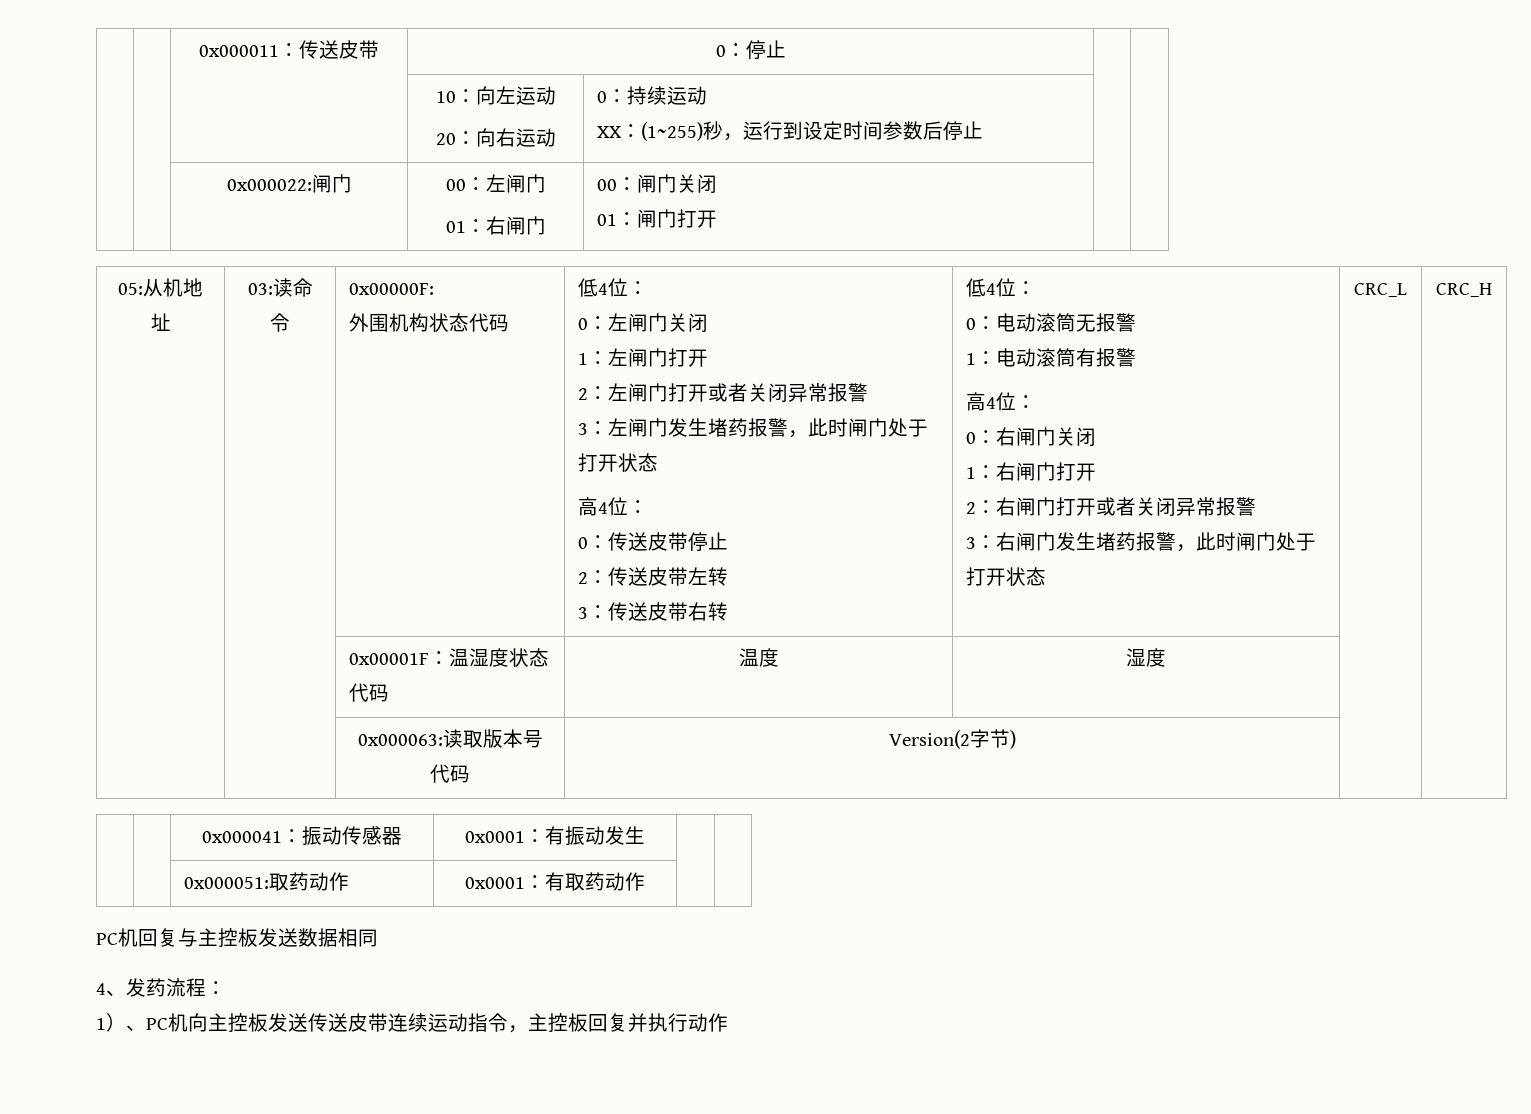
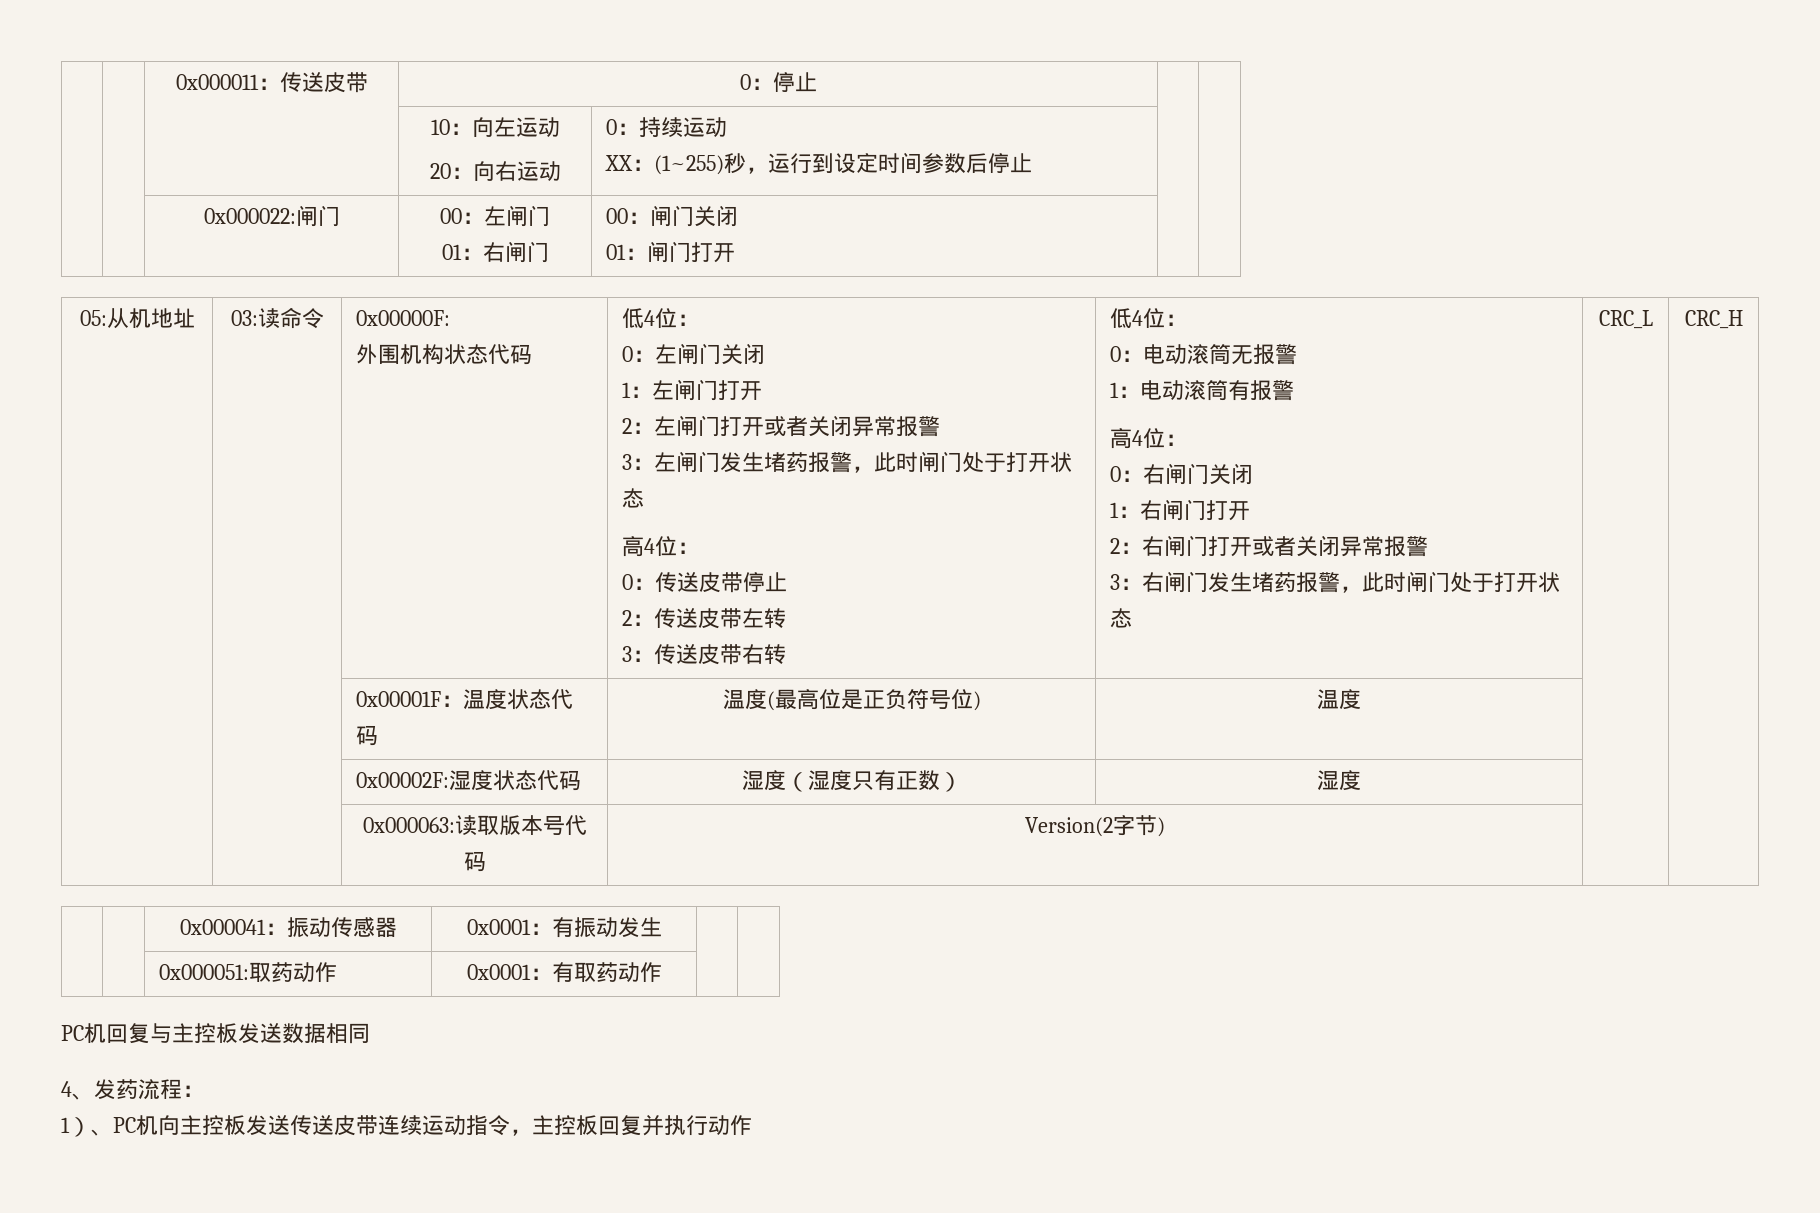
- | | 0x00001F：温湿度状态代码 | 温度 | 湿度 | |
+ | | 0x00001F：温度状态代码 | 温度(最高位是正负符号位) | 温度 | |
+ | | 0x00002F:湿度状态代码 | 湿度（湿度只有正数） | 湿度 | |

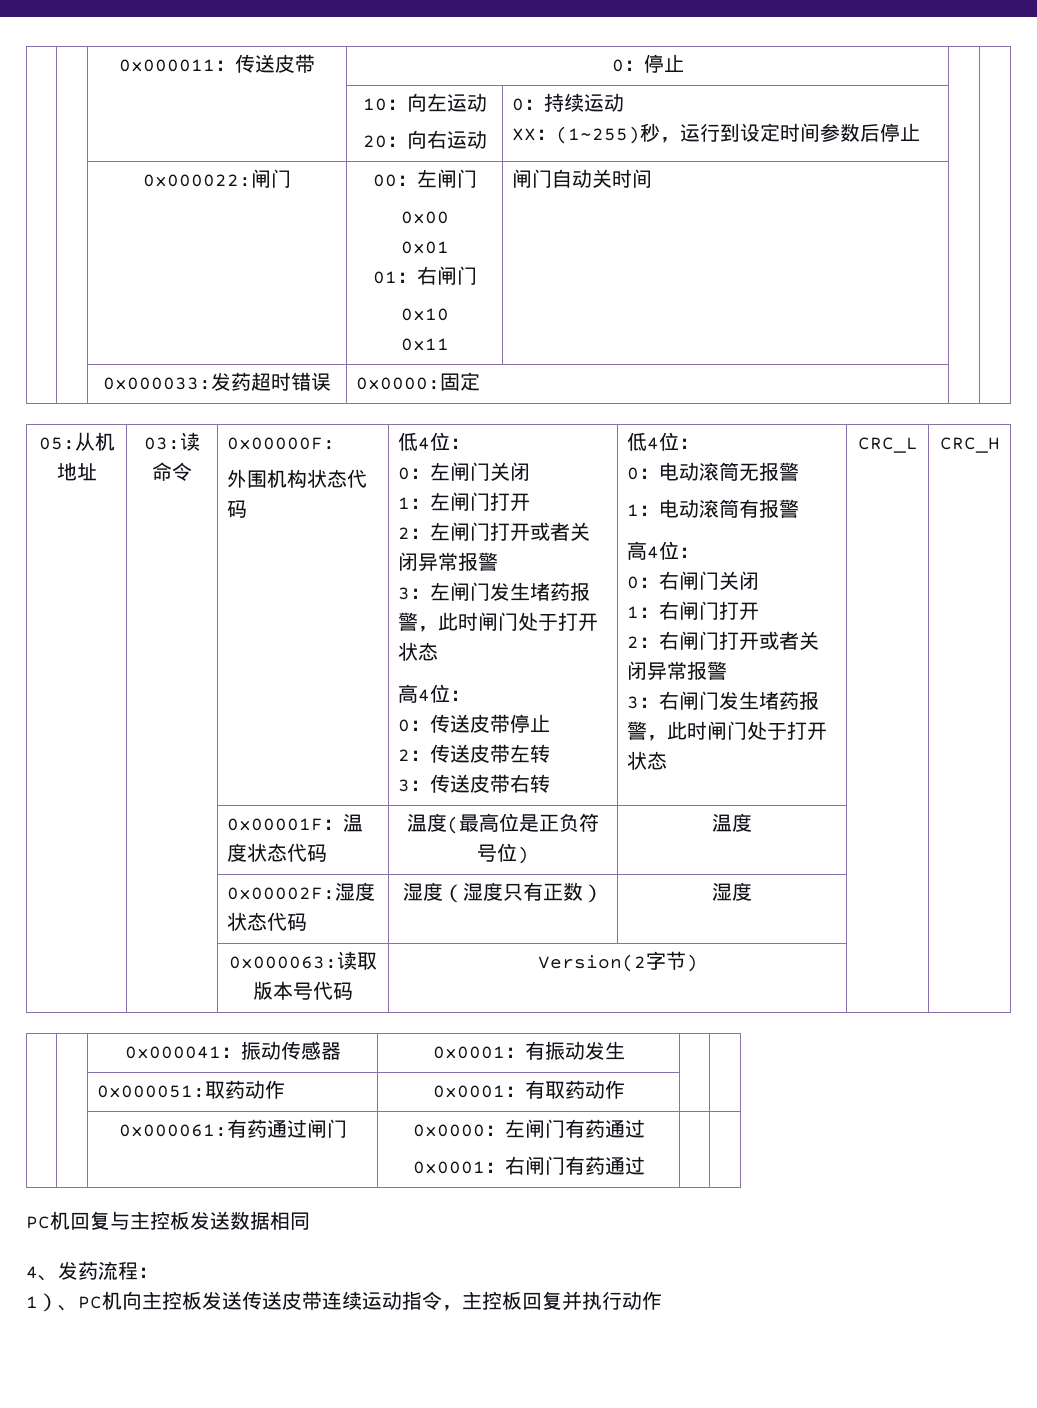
  | | 0x000022:闸门 | 00：左闸门
- 01：右闸门 | 00：闸门关闭
- 01：闸门打开 | |
+ 0x00
+ 0x01
+ 01：右闸门
+ 0x10
+ 0x11 | 闸门自动关时间 | |
+ | | 0x000033:发药超时错误 | 0x0000:固定 | |
+ | | 0x000061:有药通过闸门 | 0x0000：左闸门有药通过
+ 0x0001：右闸门有药通过 | |

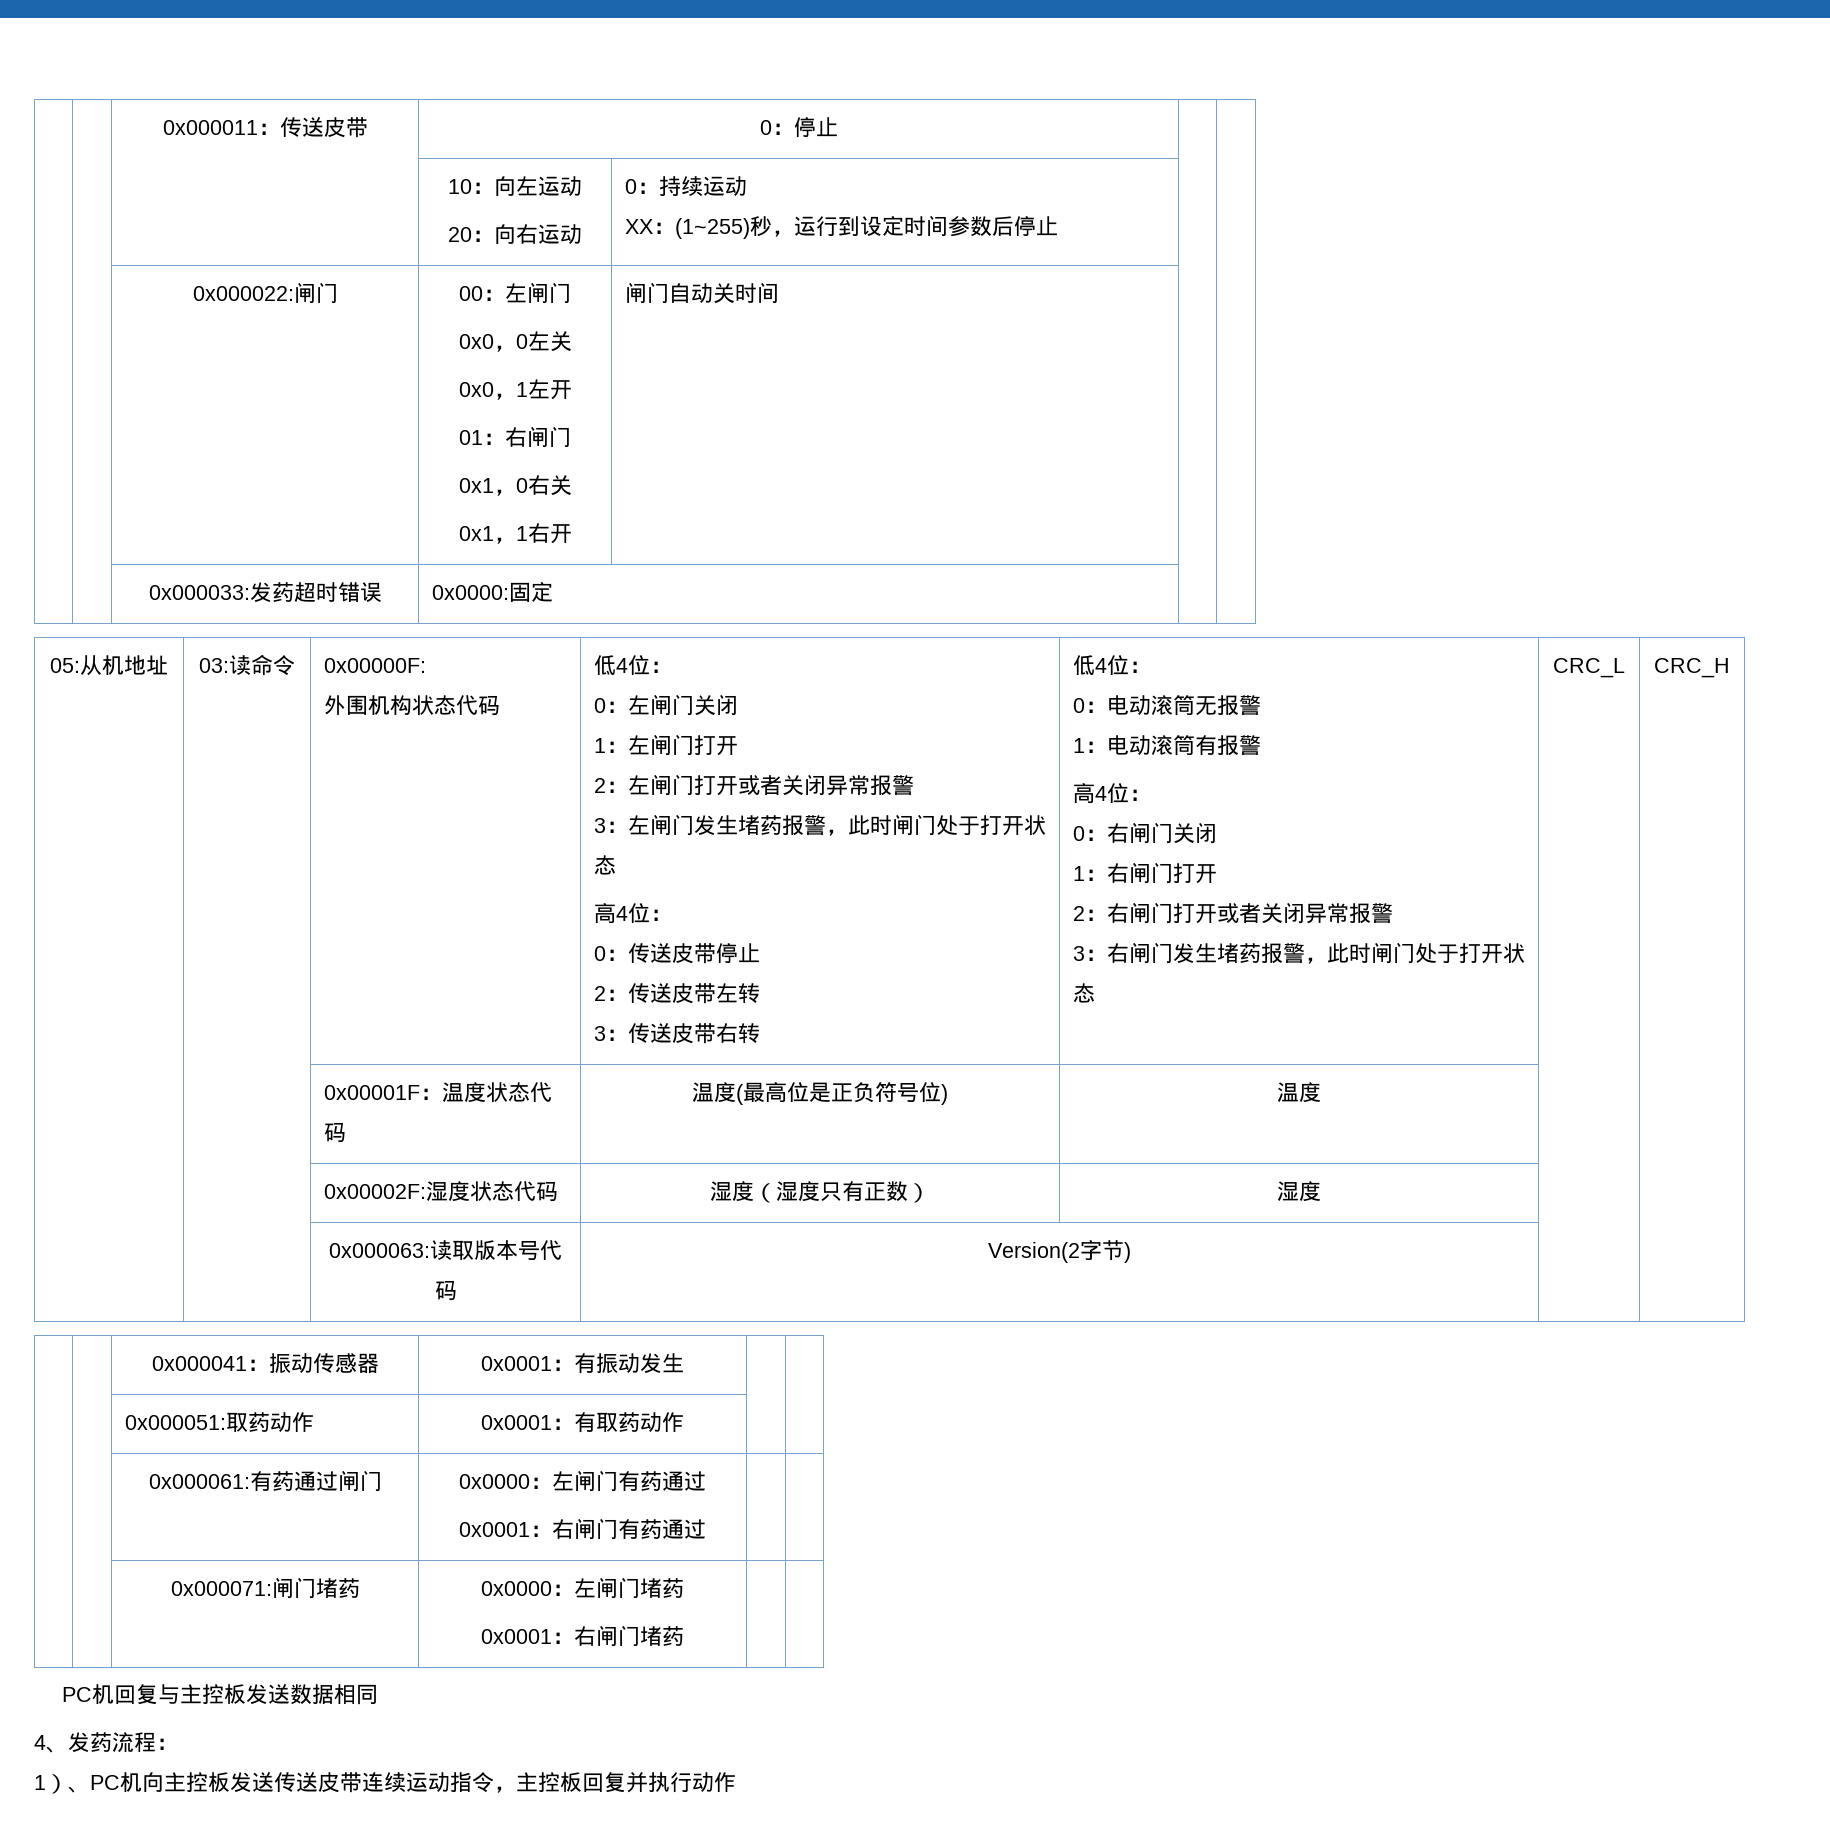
  | | 0x000022:闸门 | 00：左闸门
- 0x00
- 0x01
+ 0x0，0左关
+ 0x0，1左开
  01：右闸门
- 0x10
- 0x11 | 闸门自动关时间 | |
+ 0x1，0右关
+ 0x1，1右开 | 闸门自动关时间 | |
+ | | 0x000071:闸门堵药 | 0x0000：左闸门堵药
+ 0x0001：右闸门堵药 | |

